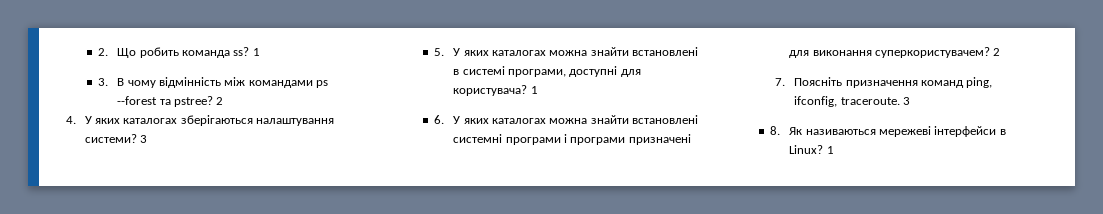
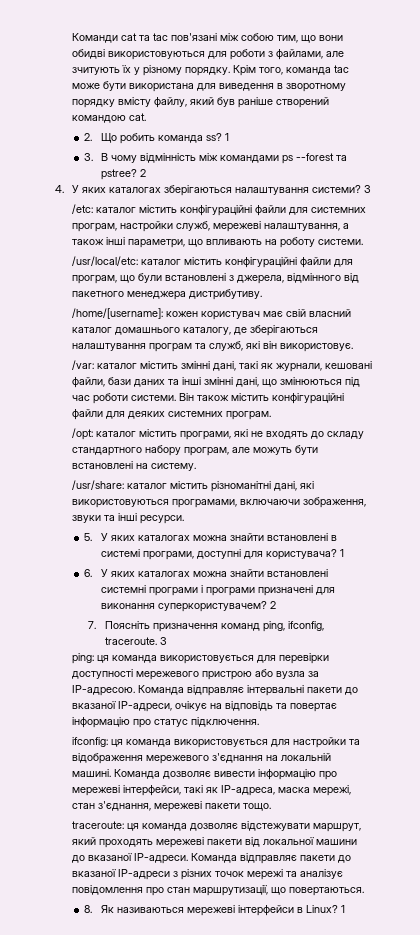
+ Команди cat та tac пов'язані між собою тим, що вони обидві використовуються для роботи з файлами, але зчитують їх у різному порядку. Крім того, команда tac може бути використана для виведення в зворотному порядку вмісту файлу, який був раніше створений командою cat.
+ /etc: каталог містить конфігураційні файли для системних програм, настройки служб, мережеві налаштування, а також інші параметри, що впливають на роботу системи.
+ /usr/local/etc: каталог містить конфігураційні файли для програм, що були встановлені з джерела, відмінного від пакетного менеджера дистрибутиву.
+ /home/[username]: кожен користувач має свій власний каталог домашнього каталогу, де зберігаються налаштування програм та служб, які він використовує.
+ /var: каталог містить змінні дані, такі як журнали, кешовані файли, бази даних та інші змінні дані, що змінюються під час роботи системи. Він також містить конфігураційні файли для деяких системних програм.
+ /opt: каталог містить програми, які не входять до складу стандартного набору програм, але можуть бути встановлені на систему.
+ /usr/share: каталог містить різноманітні дані, які використовуються програмами, включаючи зображення, звуки та інші ресурси.
+ ping: ця команда використовується для перевірки доступності мережевого пристрою або вузла за IP-адресою. Команда відправляє інтервальні пакети до вказаної IP-адреси, очікує на відповідь та повертає інформацію про статус підключення.
+ ifconfig: ця команда використовується для настройки та відображення мережевого з'єднання на локальній машині. Команда дозволяє вивести інформацію про мережеві інтерфейси, такі як IP-адреса, маска мережі, стан з'єднання, мережеві пакети тощо.
+ traceroute: ця команда дозволяє відстежувати маршрут, який проходять мережеві пакети від локальної машини до вказаної IP-адреси. Команда відправляє пакети до вказаної IP-адреси з різних точок мережі та аналізує повідомлення про стан маршрутизації, що повертаються.

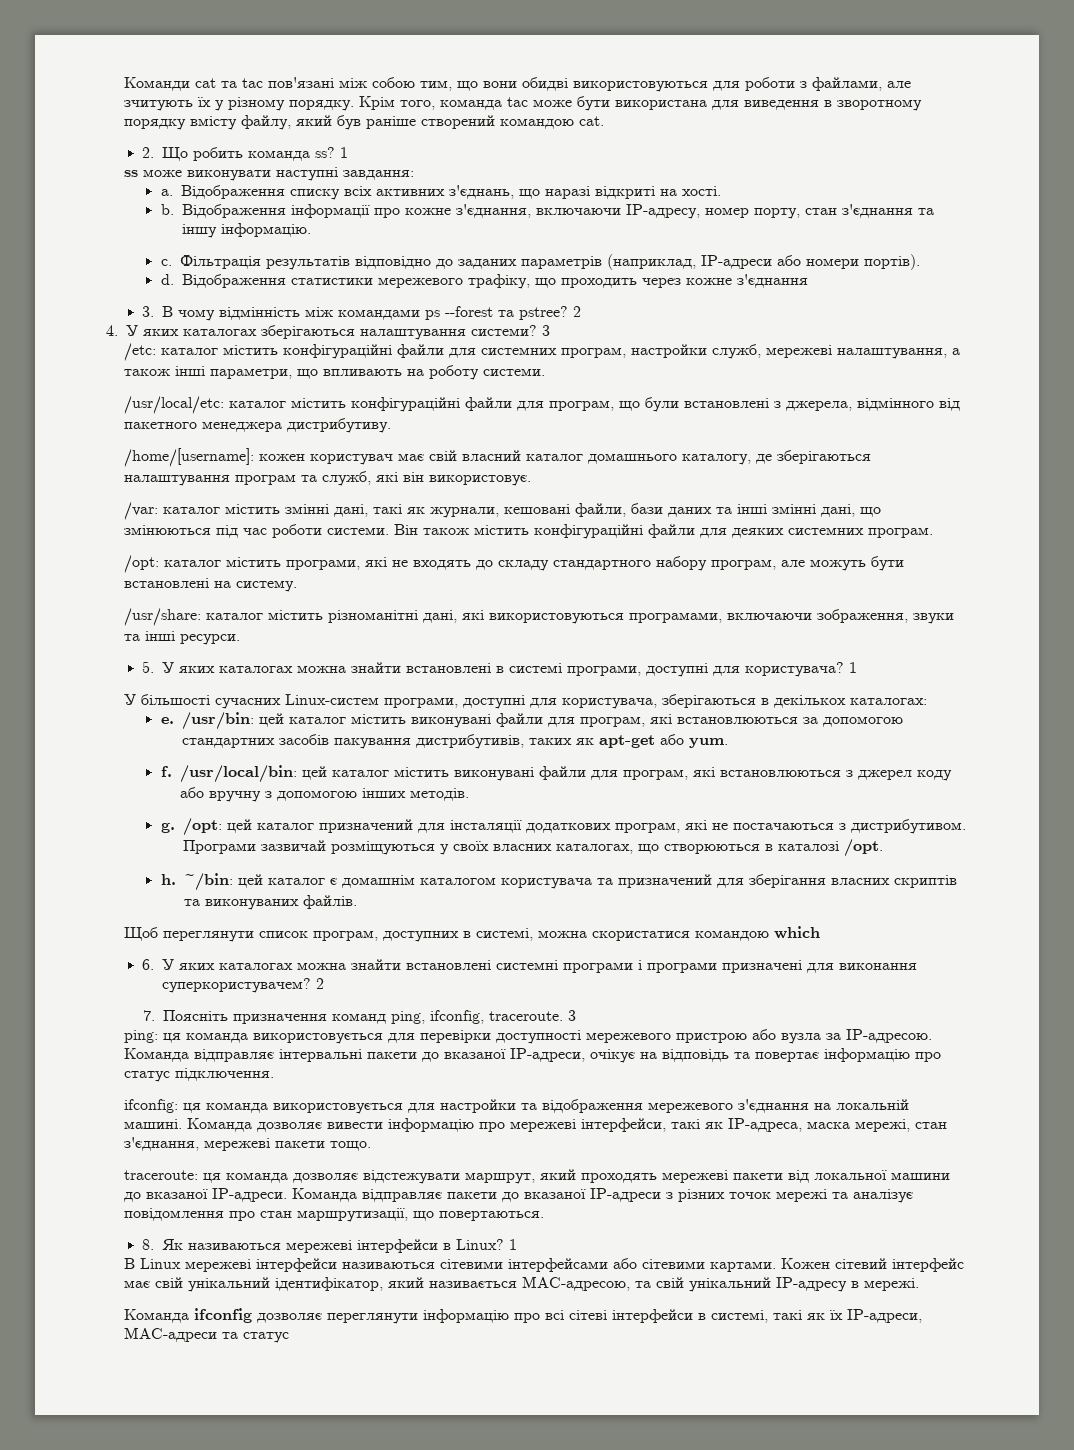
+ ss може виконувати наступні завдання:
+ a. Відображення списку всіх активних з'єднань, що наразі відкриті на хості.
+ b. Відображення інформації про кожне з'єднання, включаючи IP-адресу, номер порту, стан з'єднання та іншу інформацію.
+ c. Фільтрація результатів відповідно до заданих параметрів (наприклад, IP-адреси або номери портів).
+ d. Відображення статистики мережевого трафіку, що проходить через кожне з'єднання
+ У більшості сучасних Linux-систем програми, доступні для користувача, зберігаються в декількох каталогах:
+ e. /usr/bin: цей каталог містить виконувані файли для програм, які встановлюються за допомогою стандартних засобів пакування дистрибутивів, таких як apt-get або yum.
+ f. /usr/local/bin: цей каталог містить виконувані файли для програм, які встановлюються з джерел коду або вручну з допомогою інших методів.
+ g. /opt: цей каталог призначений для інсталяції додаткових програм, які не постачаються з дистрибутивом. Програми зазвичай розміщуються у своїх власних каталогах, що створюються в каталозі /opt.
+ h. ~/bin: цей каталог є домашнім каталогом користувача та призначений для зберігання власних скриптів та виконуваних файлів.
+ Щоб переглянути список програм, доступних в системі, можна скористатися командою which
+ В Linux мережеві інтерфейси називаються сітевими інтерфейсами або сітевими картами. Кожен сітевий інтерфейс має свій унікальний ідентифікатор, який називається MAC-адресою, та свій унікальний IP-адресу в мережі.
+ Команда ifconfig дозволяє переглянути інформацію про всі сітеві інтерфейси в системі, такі як їх IP-адреси, MAC-адреси та статус

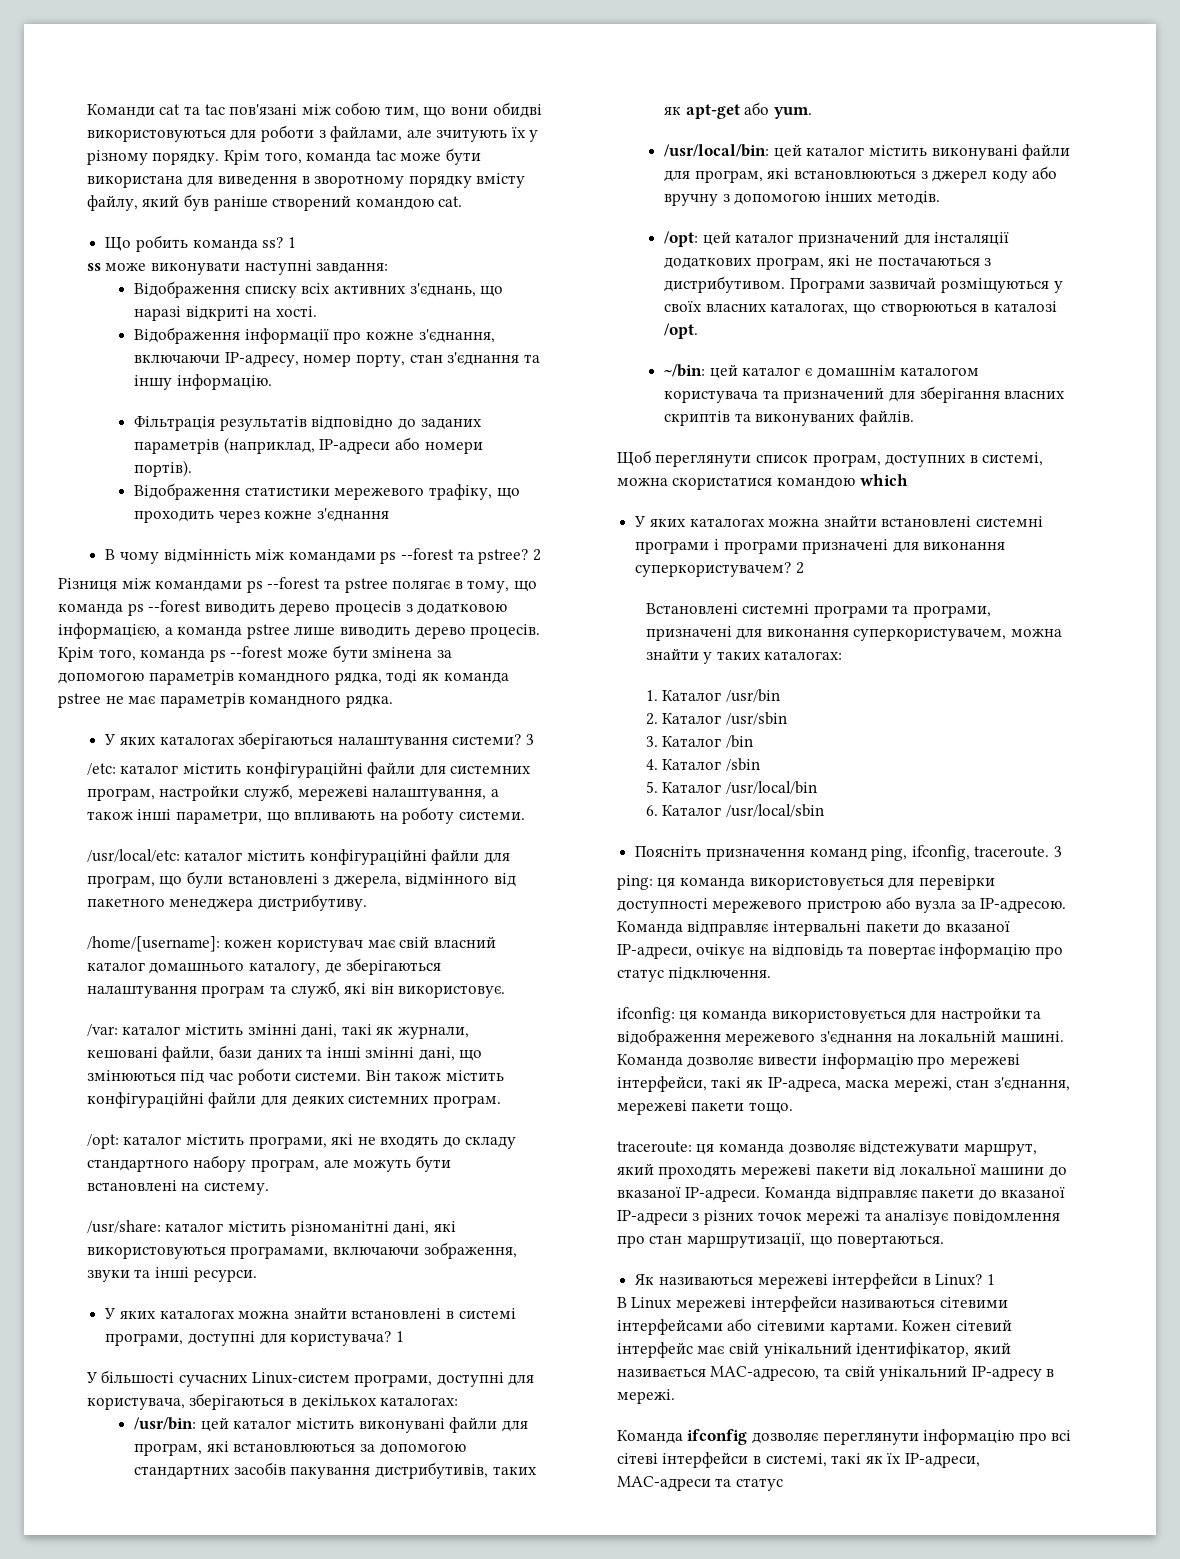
- 2. Що робить команда ss?
+ Що робить команда ss?
- a.
- b.
- c.
- d.
- 3. В чому відмінність між командами ps --forest та pstree?
+ В чому відмінність між командами ps --forest та pstree?
- 4. У яких каталогах зберігаються налаштування системи?
+ Різниця між командами ps --forest та pstree полягає в тому, що команда ps --forest виводить дерево процесів з додатковою інформацією, а команда pstree лише виводить дерево процесів. Крім того, команда ps --forest може бути змінена за допомогою параметрів командного рядка, тоді як команда pstree не має параметрів командного рядка.
+ У яких каталогах зберігаються налаштування системи?
- 5. У яких каталогах можна знайти встановлені в системі програми, доступні для користувача?
+ У яких каталогах можна знайти встановлені в системі програми, доступні для користувача?
- e.
- f.
- g.
- h.
- 6. У яких каталогах можна знайти встановлені системні програми і програми призначені для виконання суперкористувачем?
+ У яких каталогах можна знайти встановлені системні програми і програми призначені для виконання суперкористувачем?
- 7. Поясніть призначення команд ping, ifconfig, traceroute.
+ Встановлені системні програми та програми, призначені для виконання суперкористувачем, можна знайти у таких каталогах:
+ 1. Каталог /usr/bin
+ 2. Каталог /usr/sbin
+ 3. Каталог /bin
+ 4. Каталог /sbin
+ 5. Каталог /usr/local/bin
+ 6. Каталог /usr/local/sbin
+ Поясніть призначення команд ping, ifconfig, traceroute.
- 8. Як називаються мережеві інтерфейси в Linux?
+ Як називаються мережеві інтерфейси в Linux?

